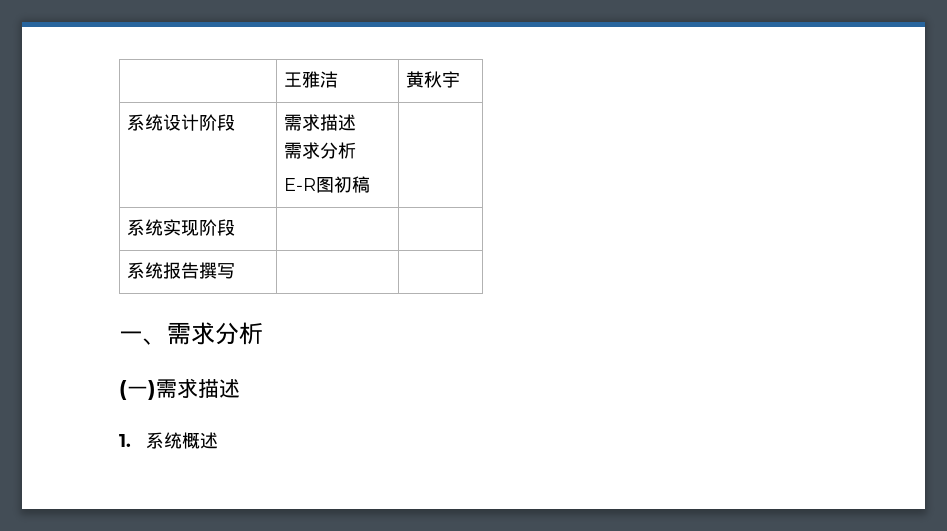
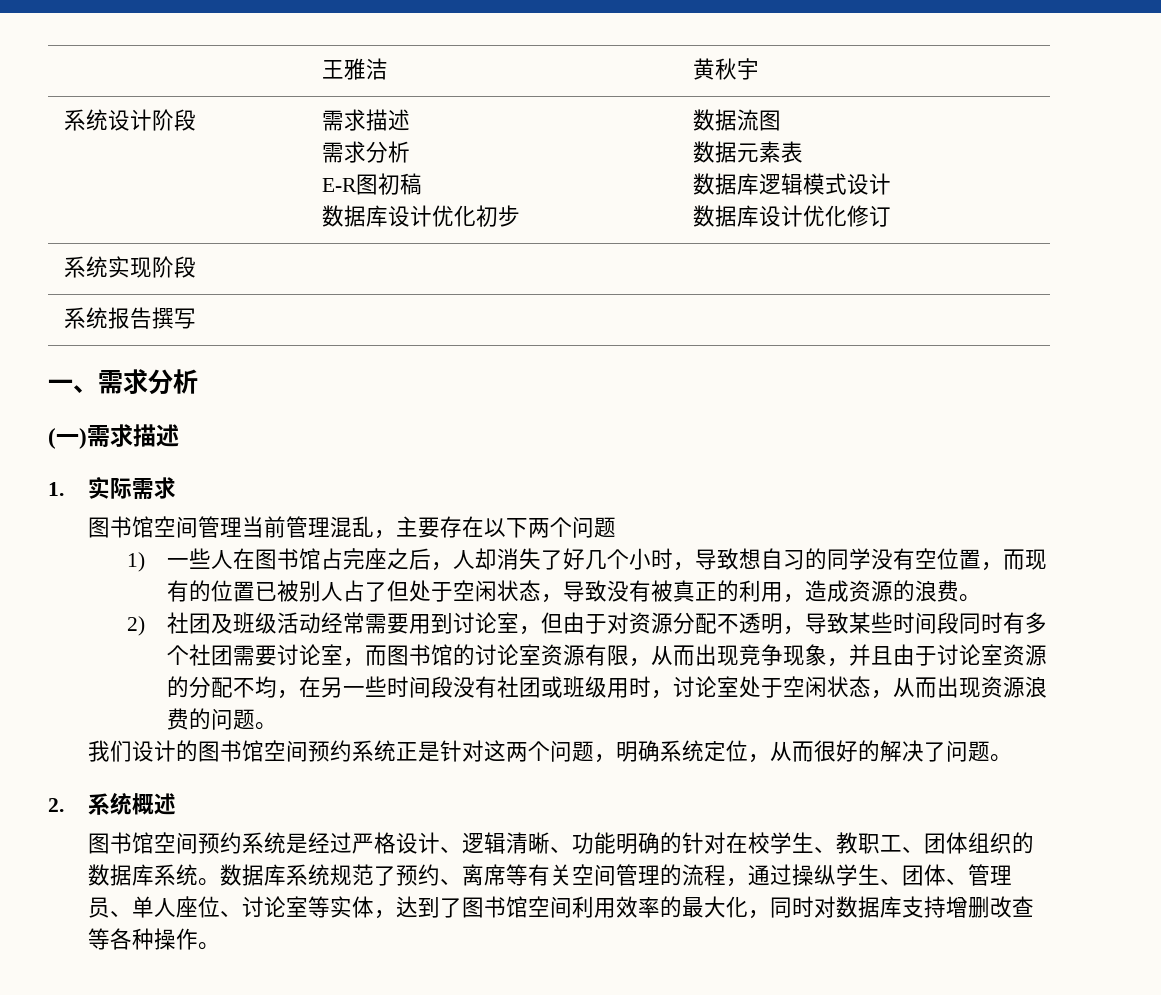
  系统设计阶段 | 需求描述
  需求分析
- E-R图初稿 |
+ E-R图初稿
+ 数据库设计优化初步 | 数据流图
+ 数据元素表
+ 数据库逻辑模式设计
+ 数据库设计优化修订
- 1.系统概述
+ 1.实际需求
+ 图书馆空间管理当前管理混乱，主要存在以下两个问题
+ 1)一些人在图书馆占完座之后，人却消失了好几个小时，导致想自习的同学没有空位置，而现有的位置已被别人占了但处于空闲状态，导致没有被真正的利用，造成资源的浪费。
+ 2)社团及班级活动经常需要用到讨论室，但由于对资源分配不透明，导致某些时间段同时有多个社团需要讨论室，而图书馆的讨论室资源有限，从而出现竞争现象，并且由于讨论室资源的分配不均，在另一些时间段没有社团或班级用时，讨论室处于空闲状态，从而出现资源浪费的问题。
+ 我们设计的图书馆空间预约系统正是针对这两个问题，明确系统定位，从而很好的解决了问题。
+ 2.系统概述
+ 图书馆空间预约系统是经过严格设计、逻辑清晰、功能明确的针对在校学生、教职工、团体组织的数据库系统。数据库系统规范了预约、离席等有关空间管理的流程，通过操纵学生、团体、管理员、单人座位、讨论室等实体，达到了图书馆空间利用效率的最大化，同时对数据库支持增删改查等各种操作。

